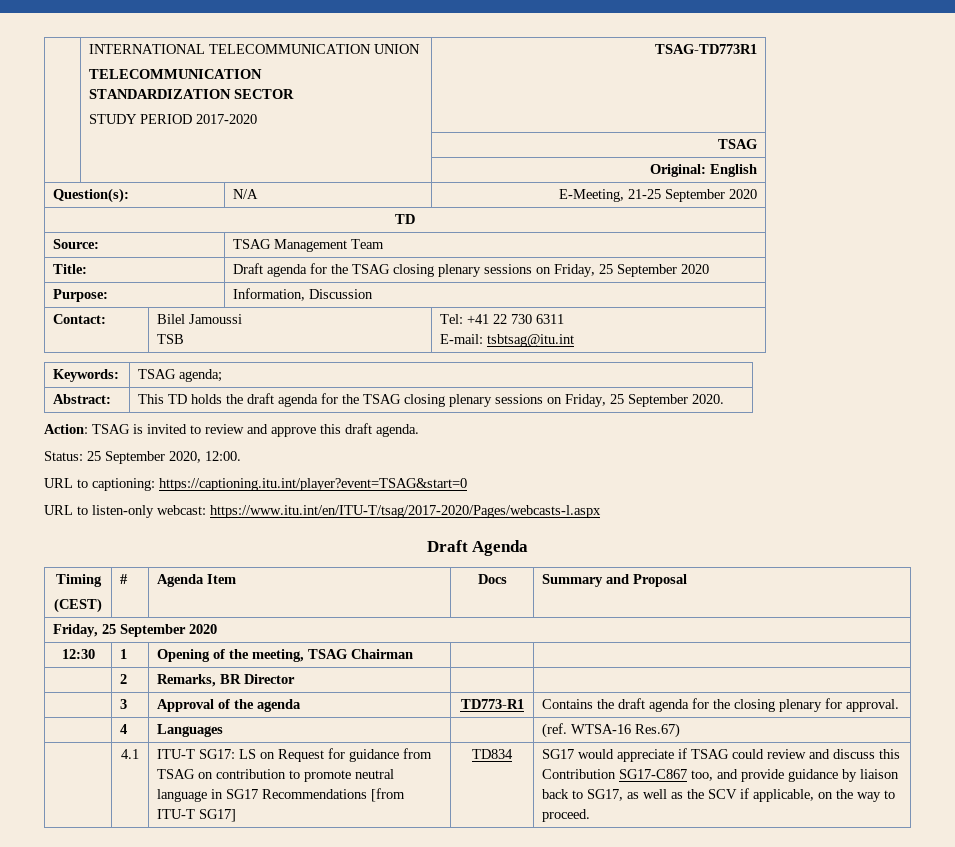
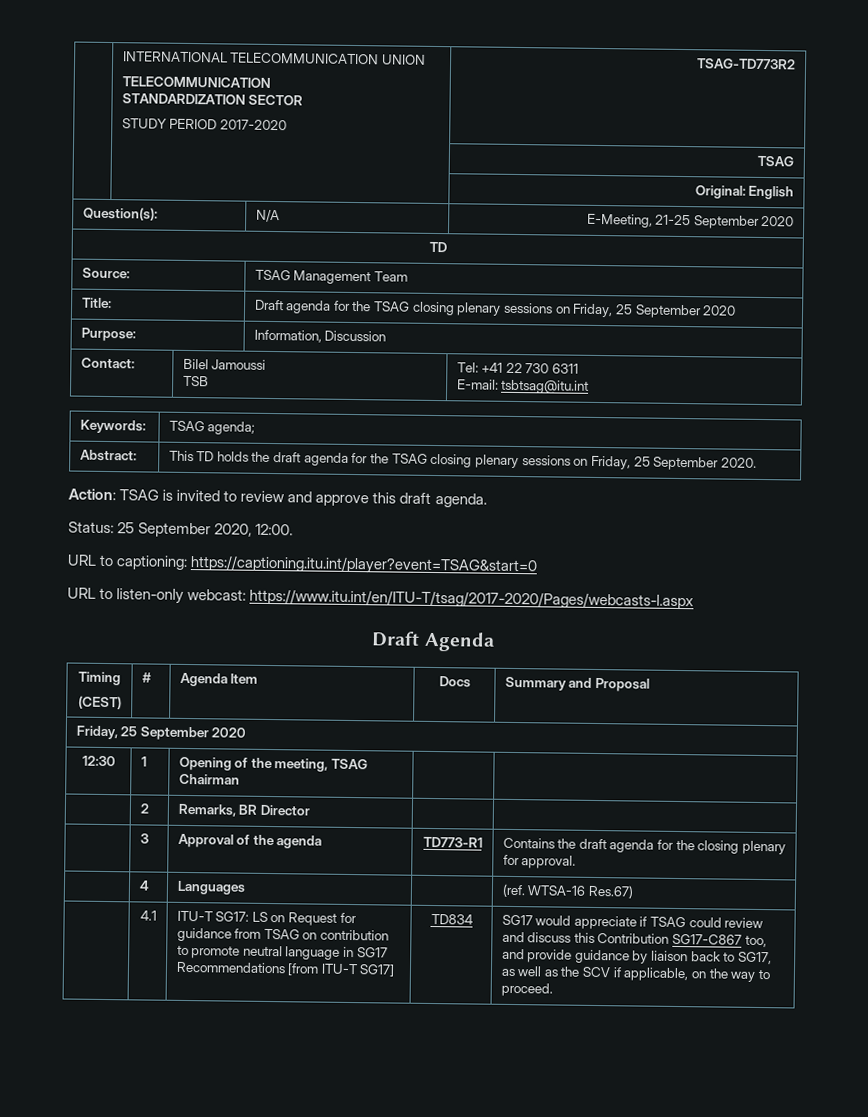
  | INTERNATIONAL TELECOMMUNICATION UNION
  TELECOMMUNICATION
  STANDARDIZATION SECTOR
- STUDY PERIOD 2017-2020 | TSAG-TD773R1
+ STUDY PERIOD 2017-2020 | TSAG-TD773R2

